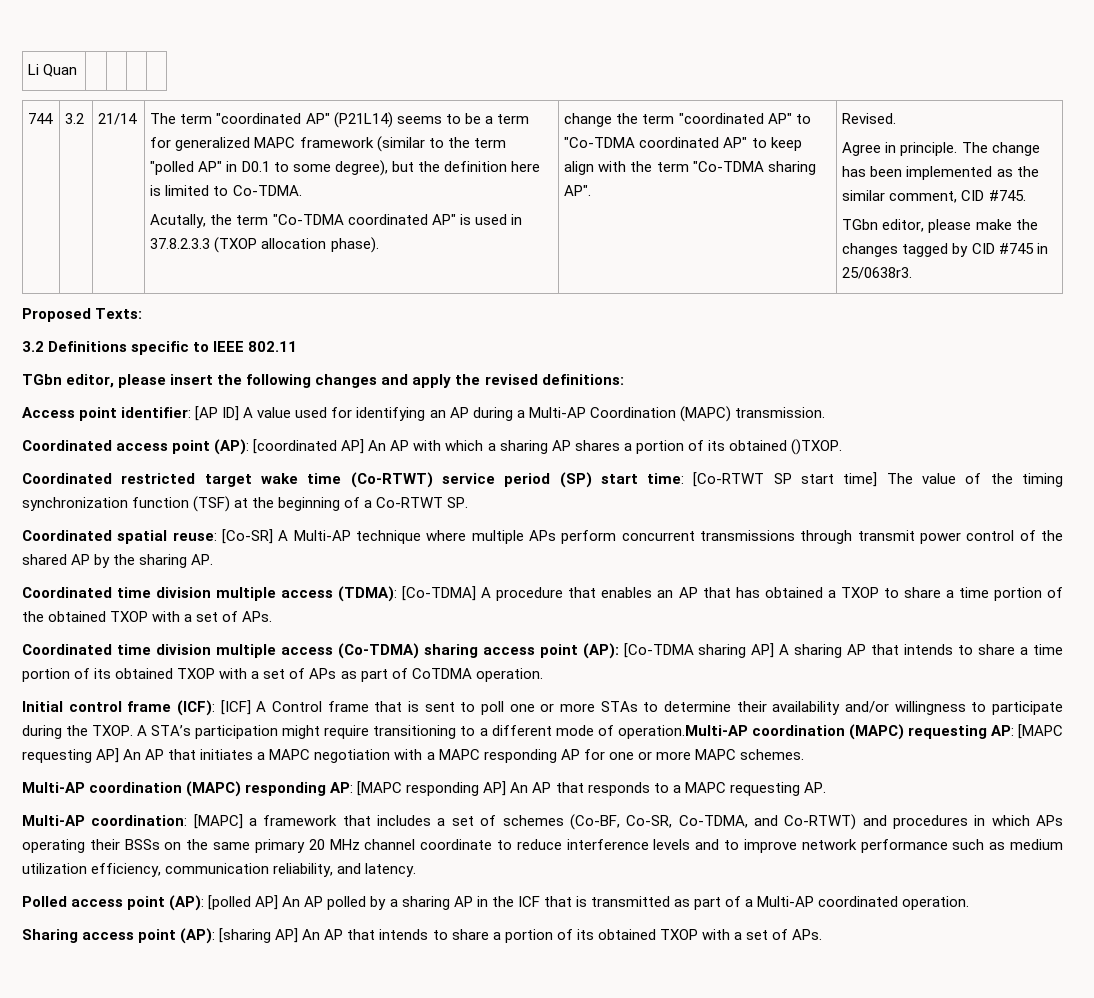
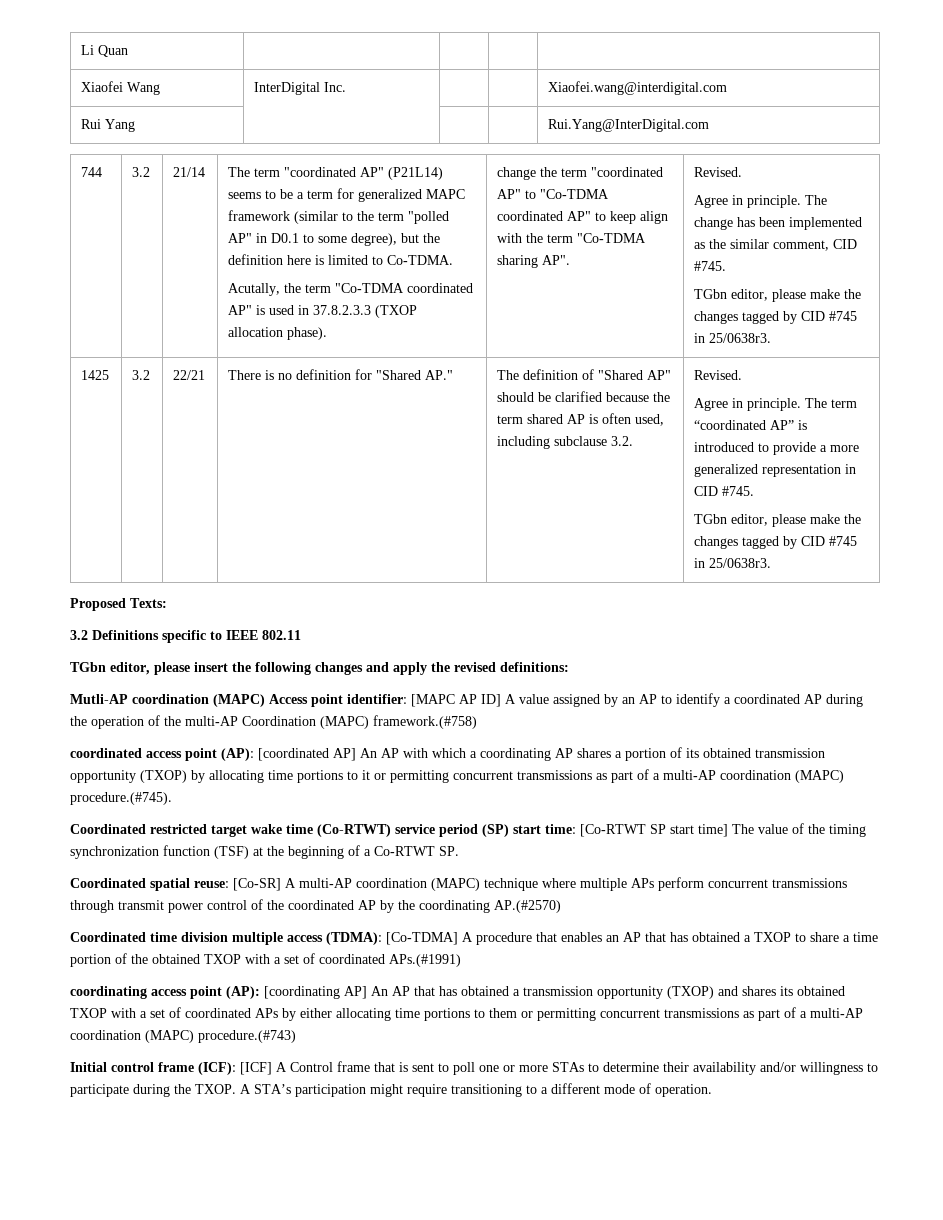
+ Xiaofei Wang | InterDigital Inc. | | | Xiaofei.wang@interdigital.com
+ Rui Yang | | | | Rui.Yang@InterDigital.com
+ 1425 | 3.2 | 22/21 | There is no definition for "Shared AP." | The definition of "Shared AP" should be clarified because the term shared AP is often used, including subclause 3.2. | Revised.
+ Agree in principle. The term “coordinated AP” is introduced to provide a more generalized representation in CID #745.
+ TGbn editor, please make the changes tagged by CID #745 in 25/0638r3.
- Access point identifier: [AP ID] A value used for identifying an AP during a Multi-AP Coordination (MAPC) transmission.
- Coordinated access point (AP): [coordinated AP] An AP with which a sharing AP shares a portion of its obtained ()TXOP.
+ Mutli-AP coordination (MAPC) Access point identifier: [MAPC AP ID] A value assigned by an AP to identify a coordinated AP during the operation of the multi-AP Coordination (MAPC) framework.(#758)
+ coordinated access point (AP): [coordinated AP] An AP with which a coordinating AP shares a portion of its obtained transmission opportunity (TXOP) by allocating time portions to it or permitting concurrent transmissions as part of a multi-AP coordination (MAPC) procedure.(#745).
- Coordinated spatial reuse: [Co-SR] A Multi-AP technique where multiple APs perform concurrent transmissions through transmit power control of the shared AP by the sharing AP.
+ Coordinated spatial reuse: [Co-SR] A multi-AP coordination (MAPC) technique where multiple APs perform concurrent transmissions through transmit power control of the coordinated AP by the coordinating AP.(#2570)
- Coordinated time division multiple access (TDMA): [Co-TDMA] A procedure that enables an AP that has obtained a TXOP to share a time portion of the obtained TXOP with a set of APs.
- Coordinated time division multiple access (Co-TDMA) sharing access point (AP): [Co-TDMA sharing AP] A sharing AP that intends to share a time portion of its obtained TXOP with a set of APs as part of CoTDMA operation.
+ Coordinated time division multiple access (TDMA): [Co-TDMA] A procedure that enables an AP that has obtained a TXOP to share a time portion of the obtained TXOP with a set of coordinated APs.(#1991)
+ coordinating access point (AP): [coordinating AP] An AP that has obtained a transmission opportunity (TXOP) and shares its obtained TXOP with a set of coordinated APs by either allocating time portions to them or permitting concurrent transmissions as part of a multi-AP coordination (MAPC) procedure.(#743)
- A STA’s participation might require transitioning to a different mode of operation.Multi-AP coordination (MAPC) requesting AP: [MAPC requesting AP] An AP that initiates a MAPC negotiation with a MAPC responding AP for one or more MAPC schemes.
- Multi-AP coordination (MAPC) responding AP: [MAPC responding AP] An AP that responds to a MAPC requesting AP.
- Multi-AP coordination: [MAPC] a framework that includes a set of schemes (Co-BF, Co-SR, Co-TDMA, and Co-RTWT) and procedures in which APs operating their BSSs on the same primary 20 MHz channel coordinate to reduce interference levels and to improve network performance such as medium utilization efficiency, communication reliability, and latency.
- Polled access point (AP): [polled AP] An AP polled by a sharing AP in the ICF that is transmitted as part of a Multi-AP coordinated operation.
- Sharing access point (AP): [sharing AP] An AP that intends to share a portion of its obtained TXOP with a set of APs.
+ A STA’s participation might require transitioning to a different mode of operation.

